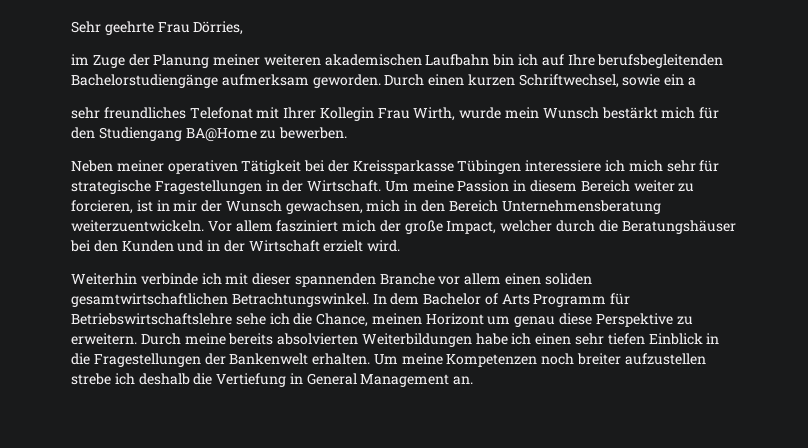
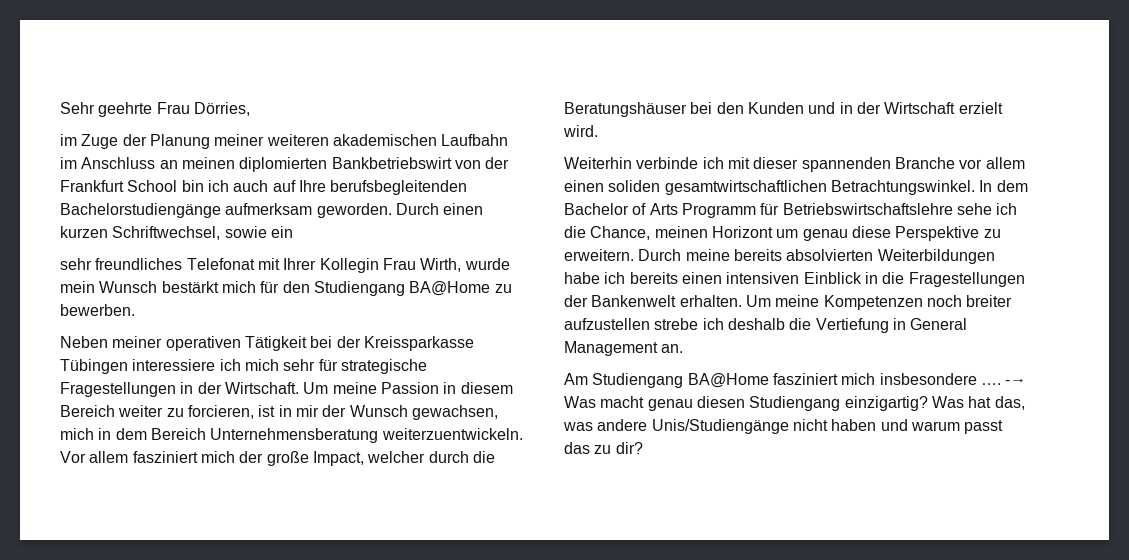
- im Zuge der Planung meiner weiteren akademischen Laufbahn bin ich auf Ihre berufsbegleitenden Bachelorstudiengänge aufmerksam geworden.
+ im Zuge der Planung meiner weiteren akademischen Laufbahn im Anschluss an meinen diplomierten Bankbetriebswirt von der Frankfurt School bin ich auch auf Ihre berufsbegleitenden Bachelorstudiengänge aufmerksam geworden.
- Durch einen kurzen Schriftwechsel, sowie ein a
+ Durch einen kurzen Schriftwechsel, sowie ein
- Um meine Passion in diesem Bereich weiter zu forcieren, ist in mir der Wunsch gewachsen, mich in den Bereich Unternehmensberatung weiterzuentwickeln.
+ Um meine Passion in diesem Bereich weiter zu forcieren, ist in mir der Wunsch gewachsen, mich in dem Bereich Unternehmensberatung weiterzuentwickeln.
- Durch meine bereits absolvierten Weiterbildungen habe ich einen sehr tiefen Einblick in die Fragestellungen der Bankenwelt erhalten.
+ Durch meine bereits absolvierten Weiterbildungen habe ich bereits einen intensiven Einblick in die Fragestellungen der Bankenwelt erhalten.
+ Am Studiengang BA@Home fasziniert mich insbesondere …. -→ Was macht genau diesen Studiengang einzigartig? Was hat das, was andere Unis/Studiengänge nicht haben und warum passt das zu dir?

